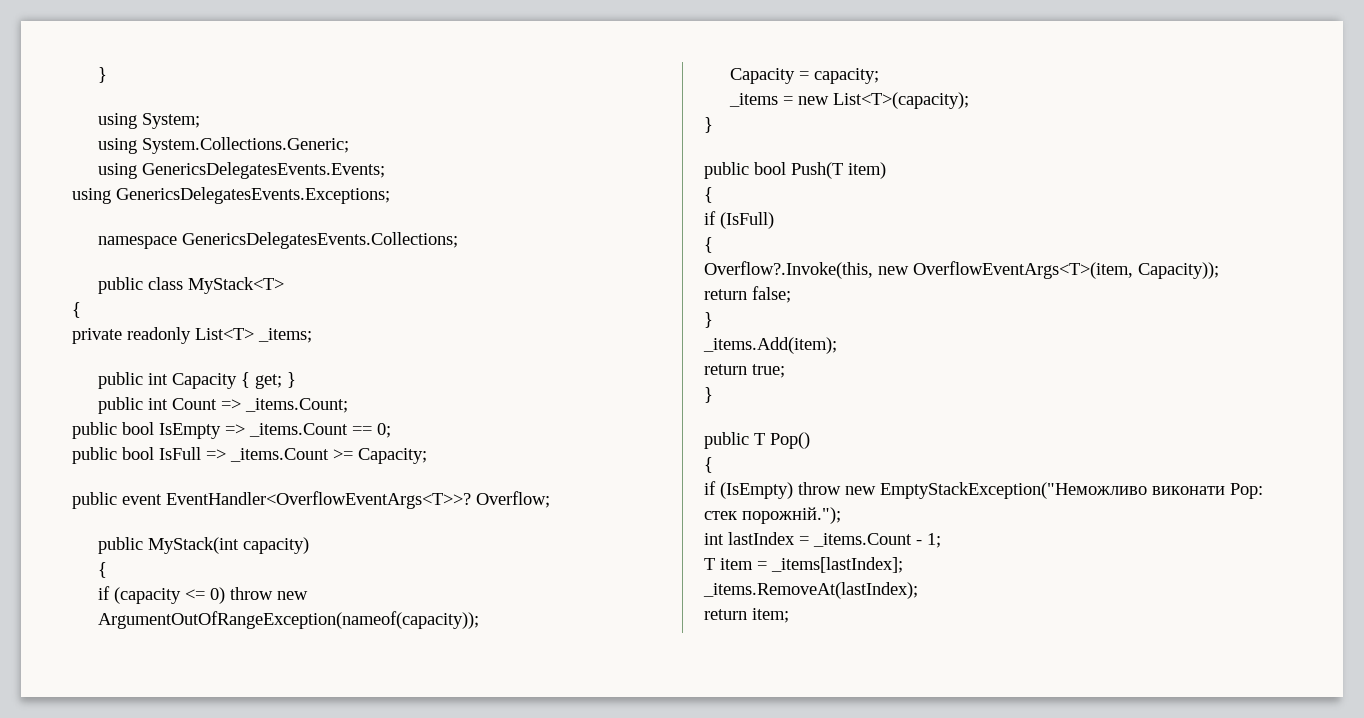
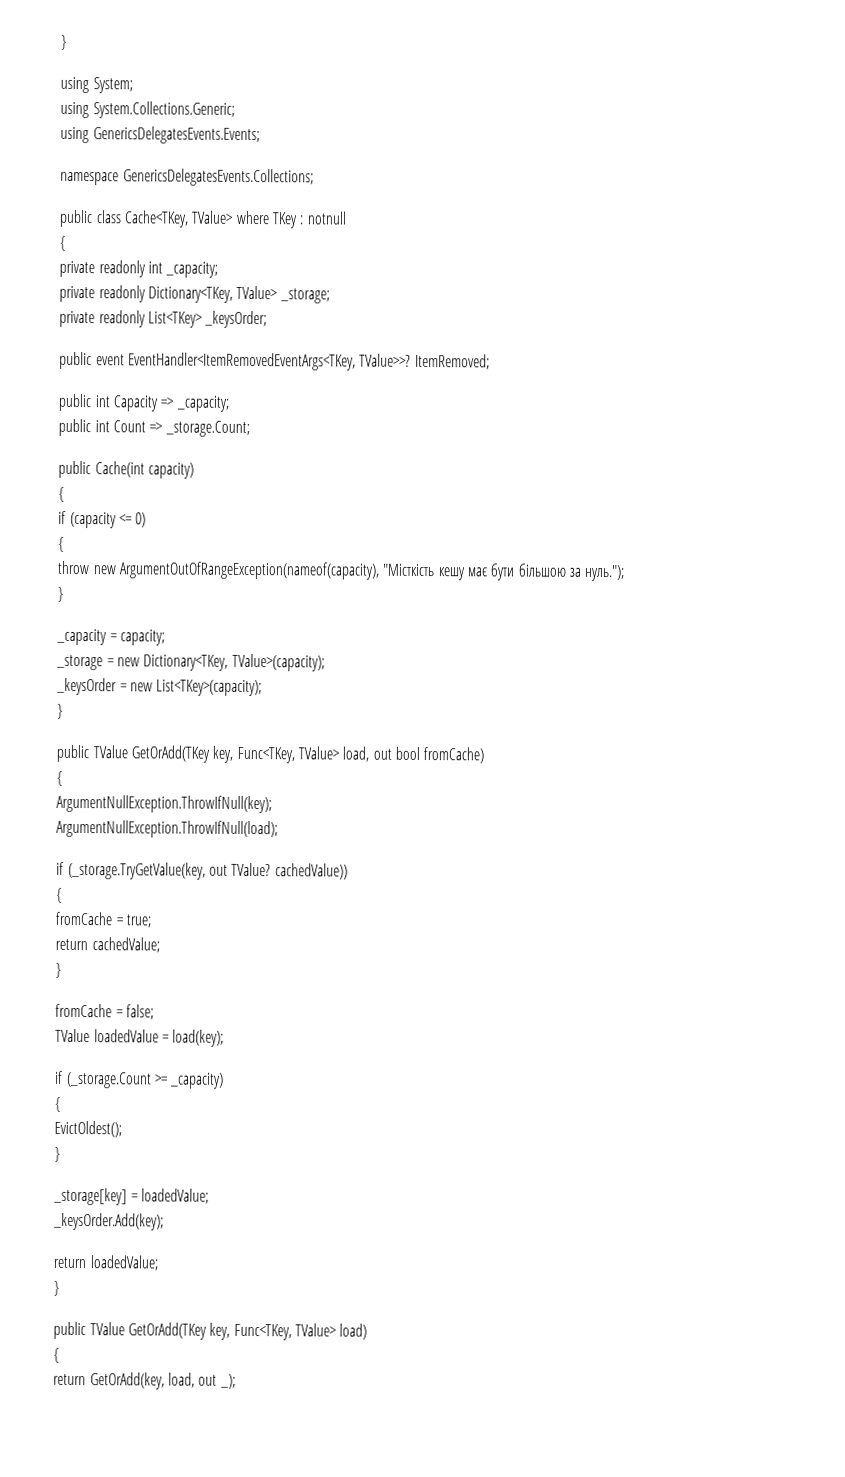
- using GenericsDelegatesEvents.Exceptions;
- public class MyStack<T>
+ public class Cache<TKey, TValue> where TKey : notnull
  {
- private readonly List<T> _items;
+ private readonly int _capacity;
+ private readonly Dictionary<TKey, TValue> _storage;
+ private readonly List<TKey> _keysOrder;
+ public event EventHandler<ItemRemovedEventArgs<TKey, TValue>>? ItemRemoved;
- public int Capacity { get; }
+ public int Capacity => _capacity;
- public int Count => _items.Count;
- public bool IsEmpty => _items.Count == 0;
- public bool IsFull => _items.Count >= Capacity;
- public event EventHandler<OverflowEventArgs<T>>? Overflow;
- public MyStack(int capacity)
+ public int Count => _storage.Count;
+ public Cache(int capacity)
- if (capacity <= 0) throw new ArgumentOutOfRangeException(nameof(capacity));
- Capacity = capacity;
+ if (capacity <= 0)
+ {
+ throw new ArgumentOutOfRangeException(nameof(capacity), "Місткість кешу має бути більшою за нуль.");
+ }
+ _capacity = capacity;
- _items = new List<T>(capacity);
+ _storage = new Dictionary<TKey, TValue>(capacity);
+ _keysOrder = new List<TKey>(capacity);
  }
- public bool Push(T item)
+ public TValue GetOrAdd(TKey key, Func<TKey, TValue> load, out bool fromCache)
  {
- if (IsFull)
+ ArgumentNullException.ThrowIfNull(key);
+ ArgumentNullException.ThrowIfNull(load);
+ if (_storage.TryGetValue(key, out TValue? cachedValue))
  {
- Overflow?.Invoke(this, new OverflowEventArgs<T>(item, Capacity));
- return false;
+ fromCache = true;
+ return cachedValue;
  }
- _items.Add(item);
- return true;
+ fromCache = false;
+ TValue loadedValue = load(key);
+ if (_storage.Count >= _capacity)
+ {
+ EvictOldest();
  }
- public T Pop()
+ _storage[key] = loadedValue;
+ _keysOrder.Add(key);
+ return loadedValue;
+ }
+ public TValue GetOrAdd(TKey key, Func<TKey, TValue> load)
  {
- if (IsEmpty) throw new EmptyStackException("Неможливо виконати Pop: стек порожній.");
- int lastIndex = _items.Count - 1;
- T item = _items[lastIndex];
- _items.RemoveAt(lastIndex);
- return item;
+ return GetOrAdd(key, load, out _);

